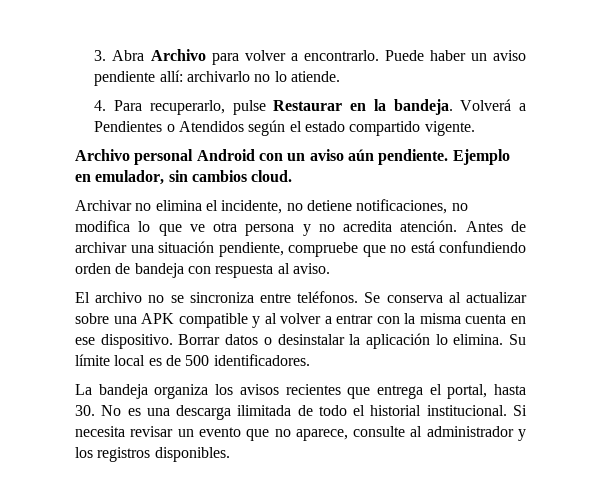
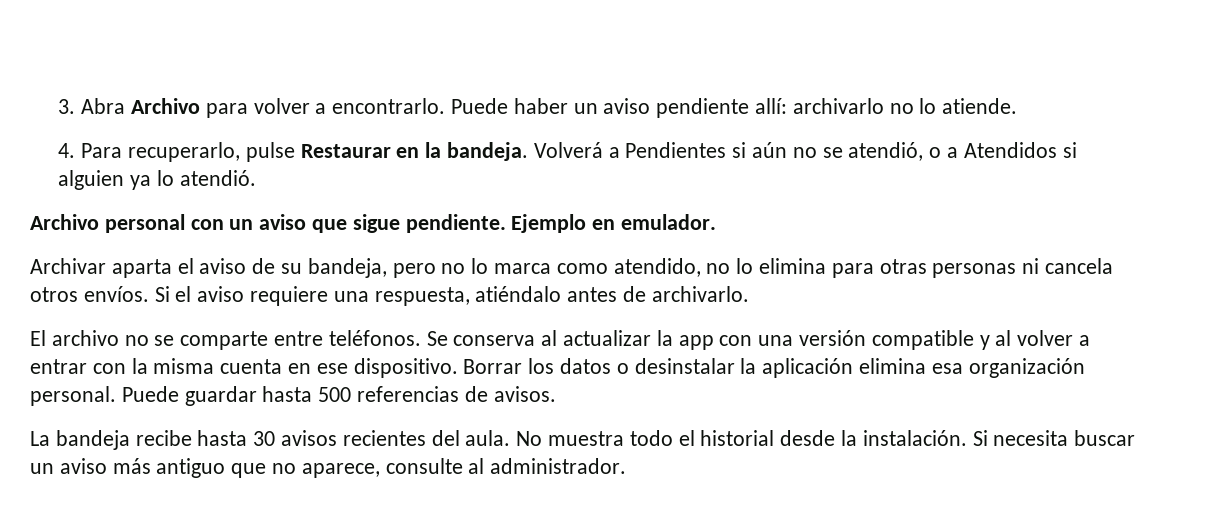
- Volverá a Pendientes o Atendidos según el estado compartido vigente.
+ Volverá a Pendientes si aún no se atendió, o a Atendidos si alguien ya lo atendió.
- Archivo personal Android con un aviso aún pendiente.
+ Archivo personal con un aviso que sigue pendiente.
- Ejemplo en emulador, sin cambios cloud.
- Archivar no elimina el incidente, no detiene notificaciones, no modifica lo que ve otra persona y no acredita atención. Antes de archivar una situación pendiente, compruebe que no está confundiendo orden de bandeja con respuesta al aviso.
+ Ejemplo en emulador.
+ Archivar aparta el aviso de su bandeja, pero no lo marca como atendido, no lo elimina para otras personas ni cancela otros envíos. Si el aviso requiere una respuesta, atiéndalo antes de archivarlo.
- El archivo no se sincroniza entre teléfonos.
+ El archivo no se comparte entre teléfonos.
- Se conserva al actualizar sobre una APK compatible y al volver a entrar con la misma cuenta en ese dispositivo.
+ Se conserva al actualizar la app con una versión compatible y al volver a entrar con la misma cuenta en ese dispositivo.
- Borrar datos o desinstalar la aplicación lo elimina. Su límite local es de 500 identificadores.
- La bandeja organiza los avisos recientes que entrega el portal, hasta 30. No es una descarga ilimitada de todo el historial institucional. Si necesita revisar un evento que no aparece, consulte al administrador y los registros disponibles.
+ Borrar los datos o desinstalar la aplicación elimina esa organización personal. Puede guardar hasta 500 referencias de avisos.
+ La bandeja recibe hasta 30 avisos recientes del aula. No muestra todo el historial desde la instalación. Si necesita buscar un aviso más antiguo que no aparece, consulte al administrador.

